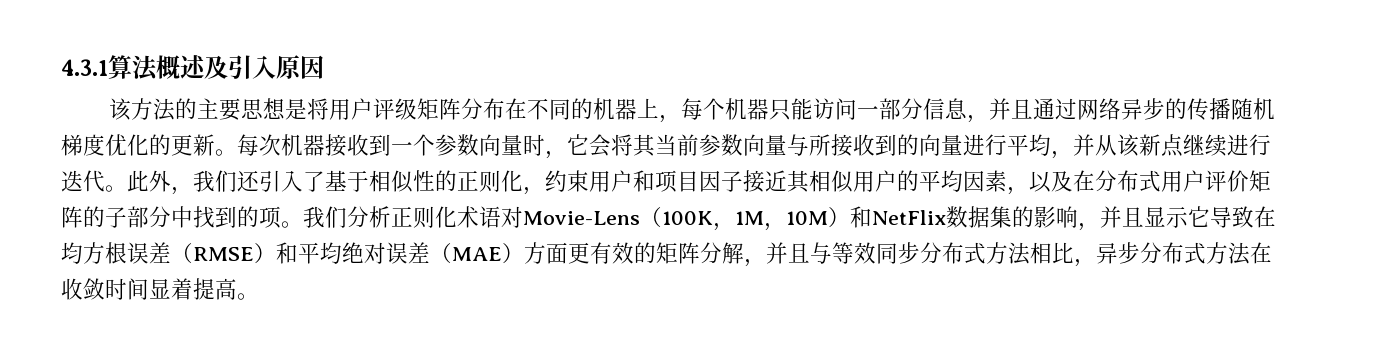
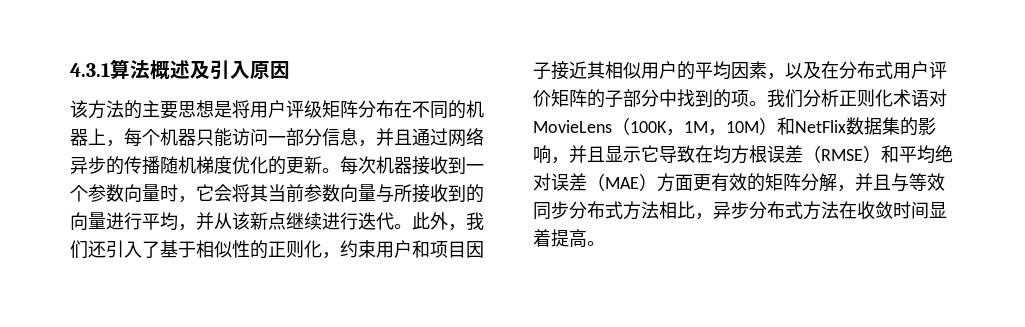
- 我们分析正则化术语对Movie-Lens（100K，1M，10M）和NetFlix数据集的影响，并且显示它导致在均方根误差（RMSE）和平均绝对误差（MAE）方面更有效的矩阵分解，并且与等效同步分布式方法相比，异步分布式方法在收敛时间显着提高。
+ 我们分析正则化术语对MovieLens（100K，1M，10M）和NetFlix数据集的影响，并且显示它导致在均方根误差（RMSE）和平均绝对误差（MAE）方面更有效的矩阵分解，并且与等效同步分布式方法相比，异步分布式方法在收敛时间显着提高。

